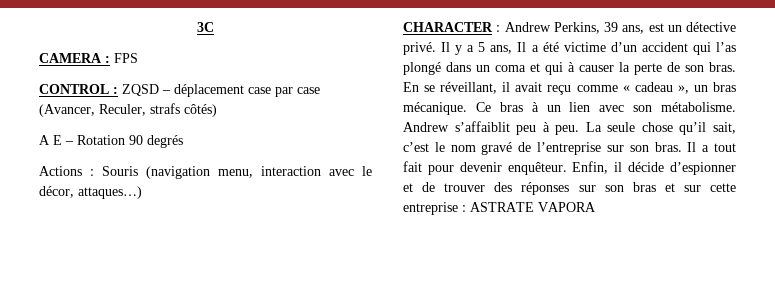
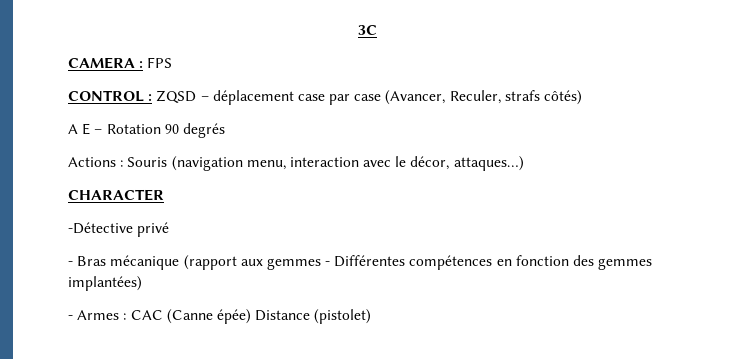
- CHARACTER : Andrew Perkins, 39 ans, est un détective privé. Il y a 5 ans, Il a été victime d’un accident qui l’as plongé dans un coma et qui à causer la perte de son bras. En se réveillant, il avait reçu comme « cadeau », un bras mécanique. Ce bras à un lien avec son métabolisme. Andrew s’affaiblit peu à peu. La seule chose qu’il sait, c’est le nom gravé de l’entreprise sur son bras. Il a tout fait pour devenir enquêteur. Enfin, il décide d’espionner et de trouver des réponses sur son bras et sur cette entreprise : ASTRATE VAPORA
+ CHARACTER
+ -Détective privé
+ - Bras mécanique (rapport aux gemmes - Différentes compétences en fonction des gemmes implantées)
+ - Armes : CAC (Canne épée) Distance (pistolet)

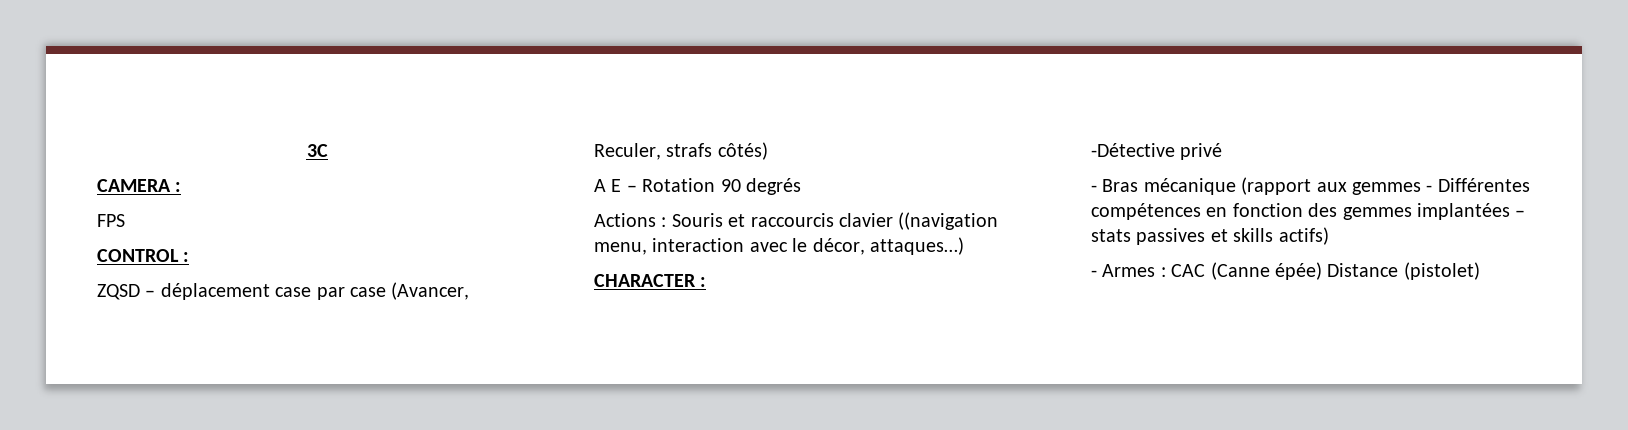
- CAMERA : FPS
+ CAMERA :
+ FPS
- CONTROL : ZQSD – déplacement case par case (Avancer, Reculer, strafs côtés)
+ CONTROL :
+ ZQSD – déplacement case par case (Avancer, Reculer, strafs côtés)
- Actions : Souris (navigation menu, interaction avec le décor, attaques…)
+ Actions : Souris et raccourcis clavier ((navigation menu, interaction avec le décor, attaques…)
- CHARACTER
+ CHARACTER :
- - Bras mécanique (rapport aux gemmes - Différentes compétences en fonction des gemmes implantées)
+ - Bras mécanique (rapport aux gemmes - Différentes compétences en fonction des gemmes implantées – stats passives et skills actifs)

